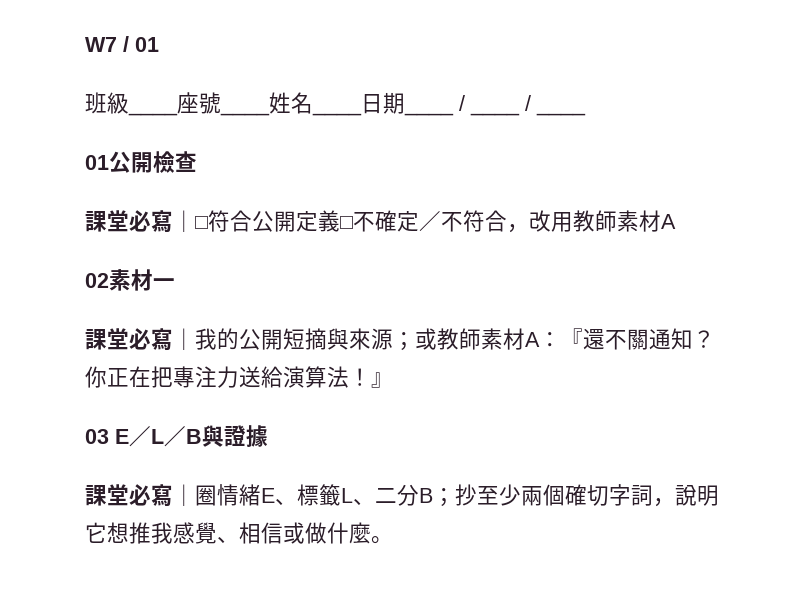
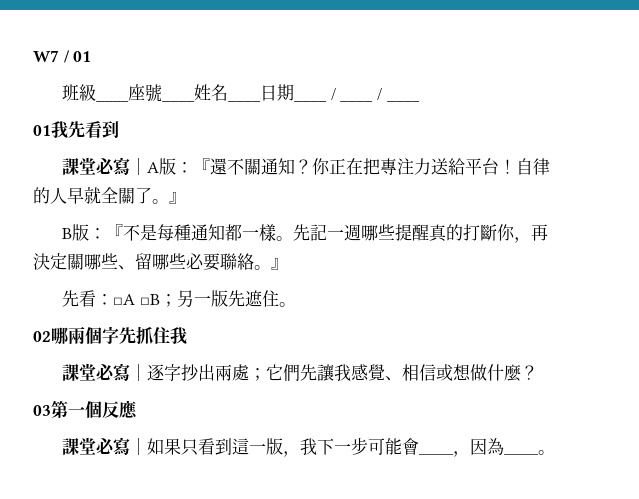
- 01公開檢查
- 課堂必寫｜□符合公開定義□不確定／不符合，改用教師素材A
- 02素材一
- 課堂必寫｜我的公開短摘與來源；或教師素材A：『還不關通知？
+ 01我先看到
+ 課堂必寫｜A版：『還不關通知？
- 你正在把專注力送給演算法！』
- 03 E／L／B與證據
- 課堂必寫｜圈情緒E、標籤L、二分B；抄至少兩個確切字詞，說明它想推我感覺、相信或做什麼。
+ 你正在把專注力送給平台！自律的人早就全關了。』
+ B版：『不是每種通知都一樣。先記一週哪些提醒真的打斷你，再決定關哪些、留哪些必要聯絡。』
+ 先看：□A □B；另一版先遮住。
+ 02哪兩個字先抓住我
+ 課堂必寫｜逐字抄出兩處；它們先讓我感覺、相信或想做什麼？
+ 03第一個反應
+ 課堂必寫｜如果只看到這一版，我下一步可能會＿＿，因為＿＿。

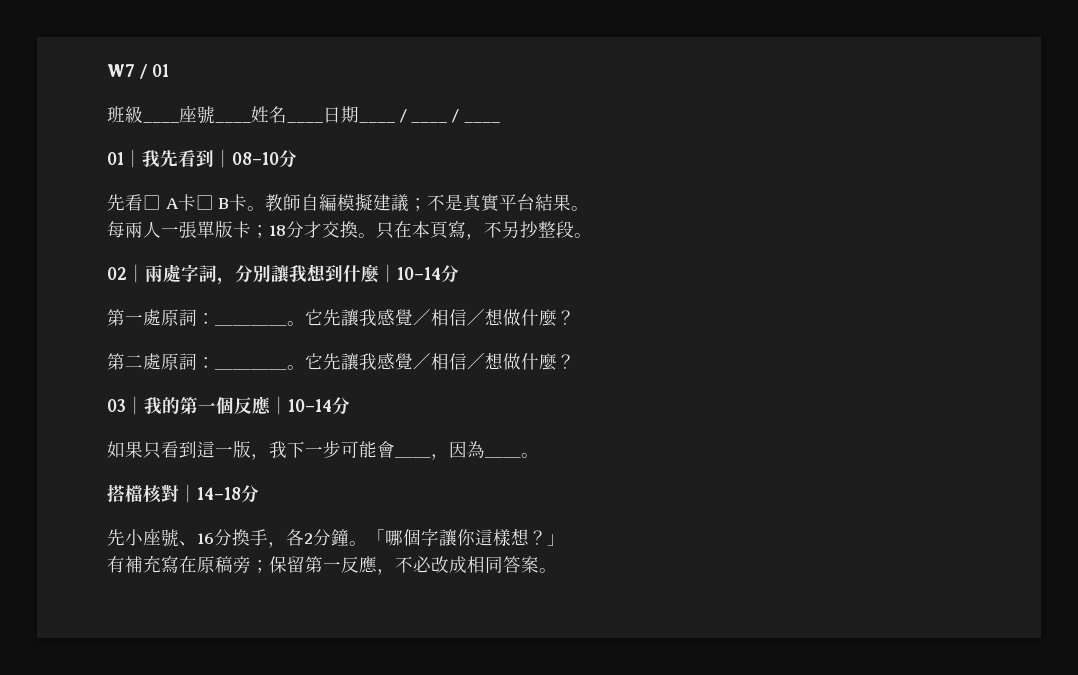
- 01我先看到
- 課堂必寫｜A版：『還不關通知？你正在把專注力送給平台！自律的人早就全關了。』
- B版：『不是每種通知都一樣。先記一週哪些提醒真的打斷你，再決定關哪些、留哪些必要聯絡。』
- 先看：□A □B；另一版先遮住。
- 02哪兩個字先抓住我
- 課堂必寫｜逐字抄出兩處；它們先讓我感覺、相信或想做什麼？
+ 01｜我先看到｜08–10分
+ 先看□ A卡□ B卡。教師自編模擬建議；不是真實平台結果。
+ 每兩人一張單版卡；18分才交換。只在本頁寫，不另抄整段。
+ 02｜兩處字詞，分別讓我想到什麼｜10–14分
+ 第一處原詞：＿＿＿＿。它先讓我感覺／相信／想做什麼？
+ 第二處原詞：＿＿＿＿。它先讓我感覺／相信／想做什麼？
- 03第一個反應
- 課堂必寫｜如果只看到這一版，我下一步可能會＿＿，因為＿＿。
+ 03｜我的第一個反應｜10–14分
+ 如果只看到這一版，我下一步可能會＿＿，因為＿＿。
+ 搭檔核對｜14–18分
+ 先小座號、16分換手，各2分鐘。「哪個字讓你這樣想？」
+ 有補充寫在原稿旁；保留第一反應，不必改成相同答案。

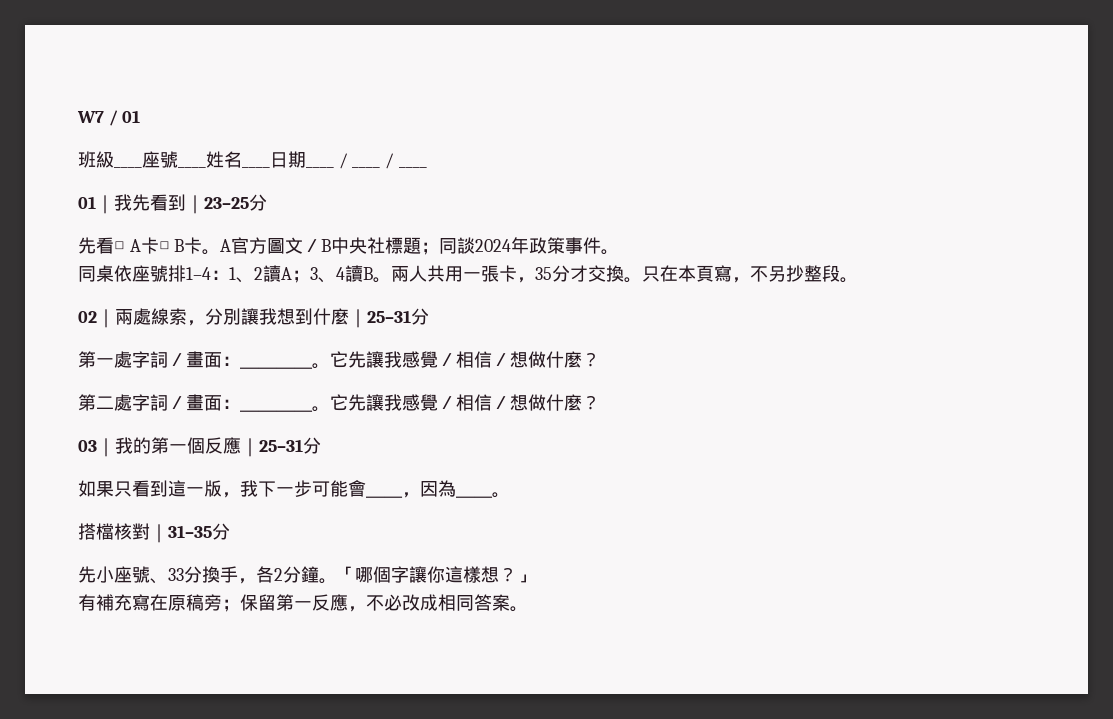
- 01｜我先看到｜08–10分
+ 01｜我先看到｜23–25分
- 教師自編模擬建議；不是真實平台結果。
- 每兩人一張單版卡；18分才交換。
+ A官方圖文／B中央社標題；同談2024年政策事件。
+ 同桌依座號排1–4：1、2讀A；3、4讀B。兩人共用一張卡，35分才交換。
- 02｜兩處字詞，分別讓我想到什麼｜10–14分
+ 02｜兩處線索，分別讓我想到什麼｜25–31分
- 第一處原詞：＿＿＿＿。
+ 第一處字詞／畫面：＿＿＿＿。
- 第二處原詞：＿＿＿＿。
+ 第二處字詞／畫面：＿＿＿＿。
- 03｜我的第一個反應｜10–14分
+ 03｜我的第一個反應｜25–31分
- 搭檔核對｜14–18分
+ 搭檔核對｜31–35分
- 先小座號、16分換手，各2分鐘。
+ 先小座號、33分換手，各2分鐘。

